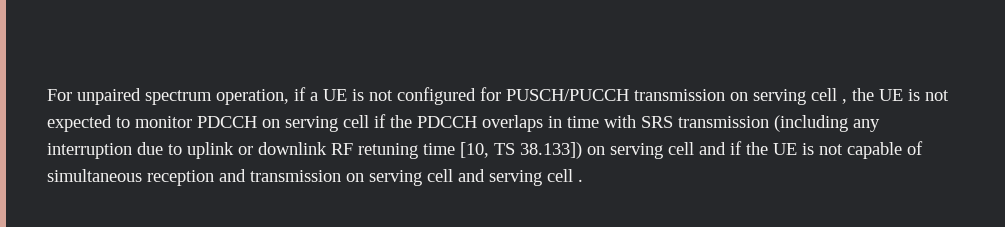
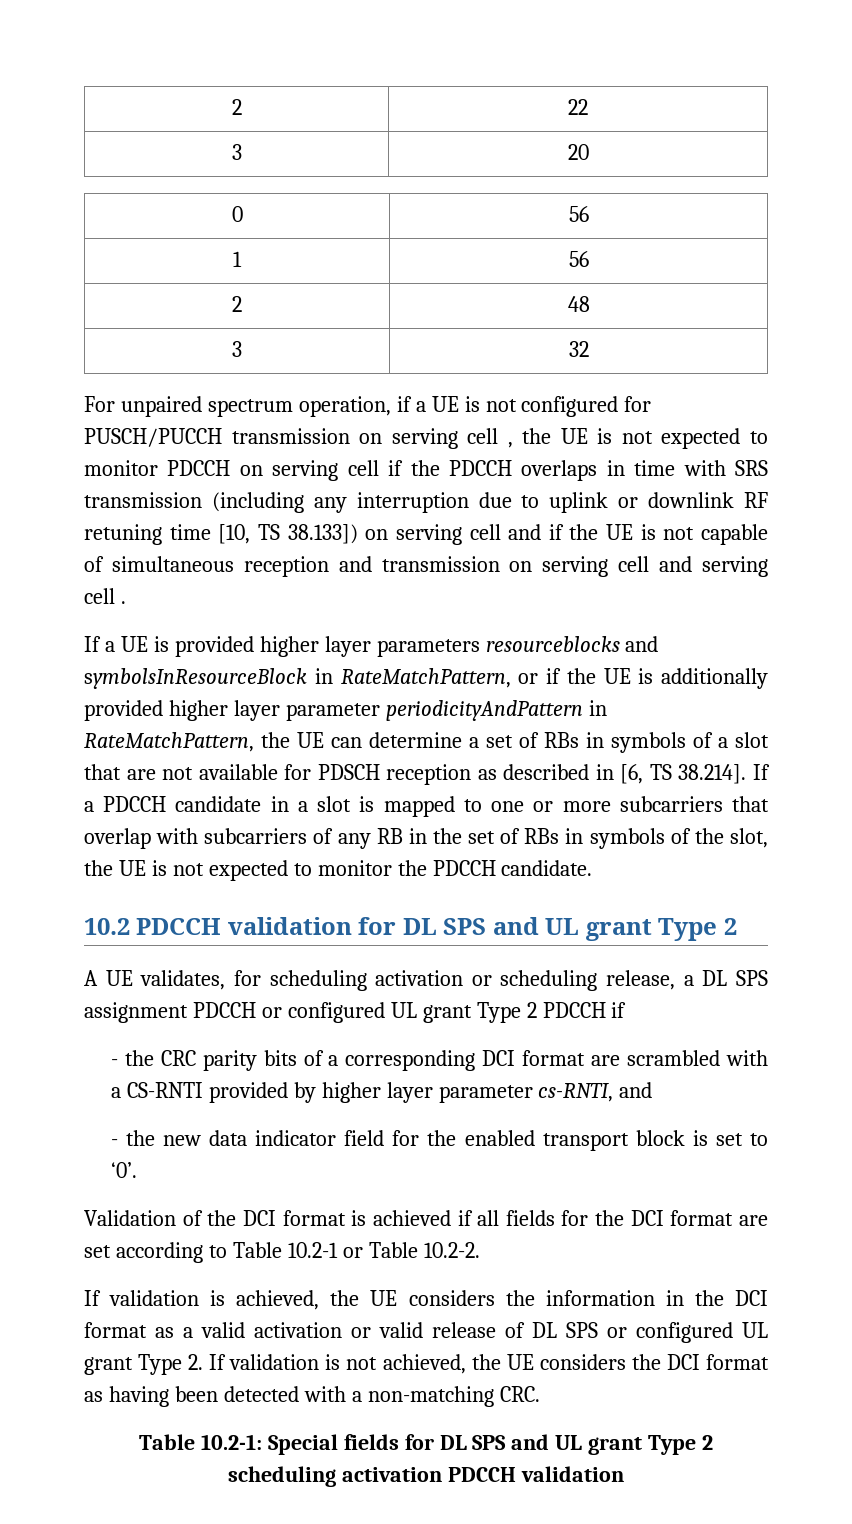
+ 2 | 22
+ 3 | 20
+ 0 | 56
+ 1 | 56
+ 2 | 48
+ 3 | 32
+ If a UE is provided higher layer parameters resourceblocks and symbolsInResourceBlock in RateMatchPattern, or if the UE is additionally provided higher layer parameter periodicityAndPattern in RateMatchPattern, the UE can determine a set of RBs in symbols of a slot that are not available for PDSCH reception as described in [6, TS 38.214]. If a PDCCH candidate in a slot is mapped to one or more subcarriers that overlap with subcarriers of any RB in the set of RBs in symbols of the slot, the UE is not expected to monitor the PDCCH candidate.
+ 10.2 PDCCH validation for DL SPS and UL grant Type 2
+ A UE validates, for scheduling activation or scheduling release, a DL SPS assignment PDCCH or configured UL grant Type 2 PDCCH if
+ - the CRC parity bits of a corresponding DCI format are scrambled with a CS-RNTI provided by higher layer parameter cs-RNTI, and
+ - the new data indicator field for the enabled transport block is set to ‘0’.
+ Validation of the DCI format is achieved if all fields for the DCI format are set according to Table 10.2-1 or Table 10.2-2.
+ If validation is achieved, the UE considers the information in the DCI format as a valid activation or valid release of DL SPS or configured UL grant Type 2. If validation is not achieved, the UE considers the DCI format as having been detected with a non-matching CRC.
+ Table 10.2-1: Special fields for DL SPS and UL grant Type 2 scheduling activation PDCCH validation

